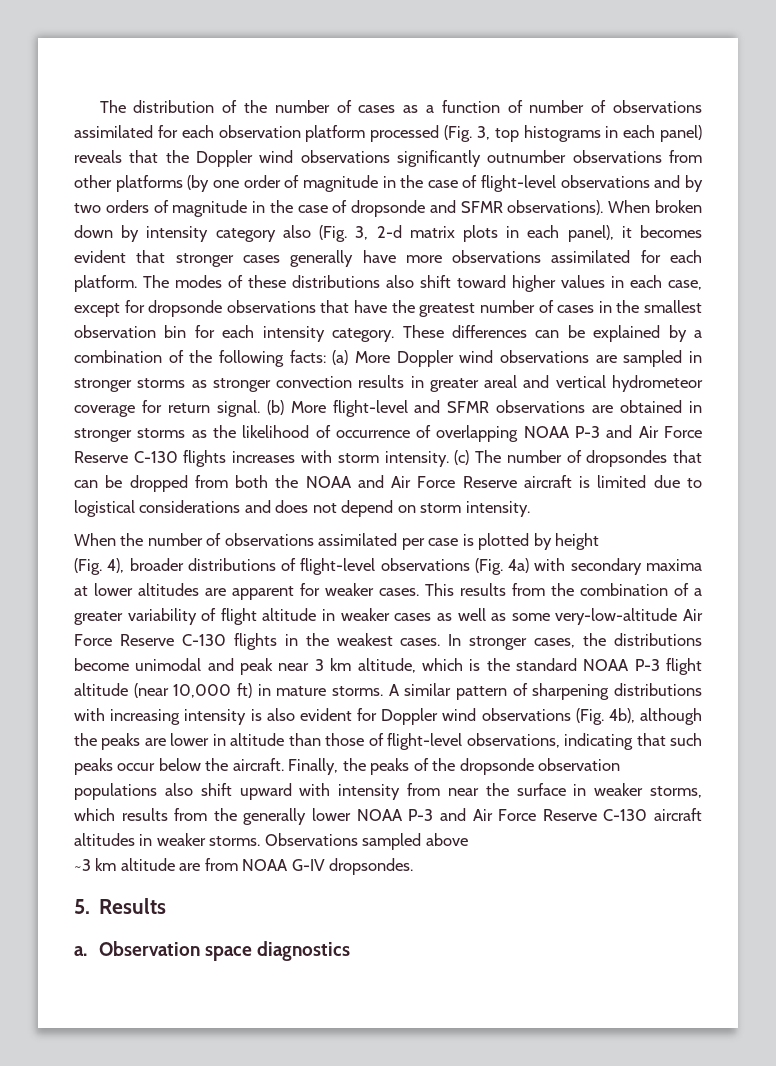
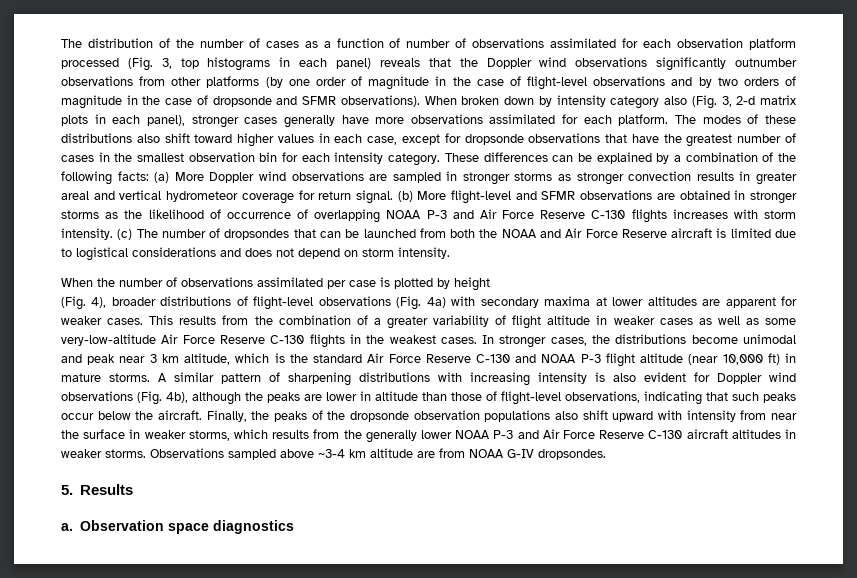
- When broken down by intensity category also (Fig. 3, 2-d matrix plots in each panel), it becomes evident that stronger cases generally have more observations assimilated for each platform.
+ When broken down by intensity category also (Fig. 3, 2-d matrix plots in each panel), stronger cases generally have more observations assimilated for each platform.
- (c) The number of dropsondes that can be dropped from both the NOAA and Air Force Reserve aircraft is limited due to logistical considerations and does not depend on storm intensity.
+ (c) The number of dropsondes that can be launched from both the NOAA and Air Force Reserve aircraft is limited due to logistical considerations and does not depend on storm intensity.
- In stronger cases, the distributions become unimodal and peak near 3 km altitude, which is the standard NOAA P-3 flight altitude (near 10,000 ft) in mature storms.
+ In stronger cases, the distributions become unimodal and peak near 3 km altitude, which is the standard Air Force Reserve C-130 and NOAA P-3 flight altitude (near 10,000 ft) in mature storms.
- Observations sampled above
- ~3 km altitude are from NOAA G-IV dropsondes.
+ Observations sampled above ~3-4 km altitude are from NOAA G-IV dropsondes.

